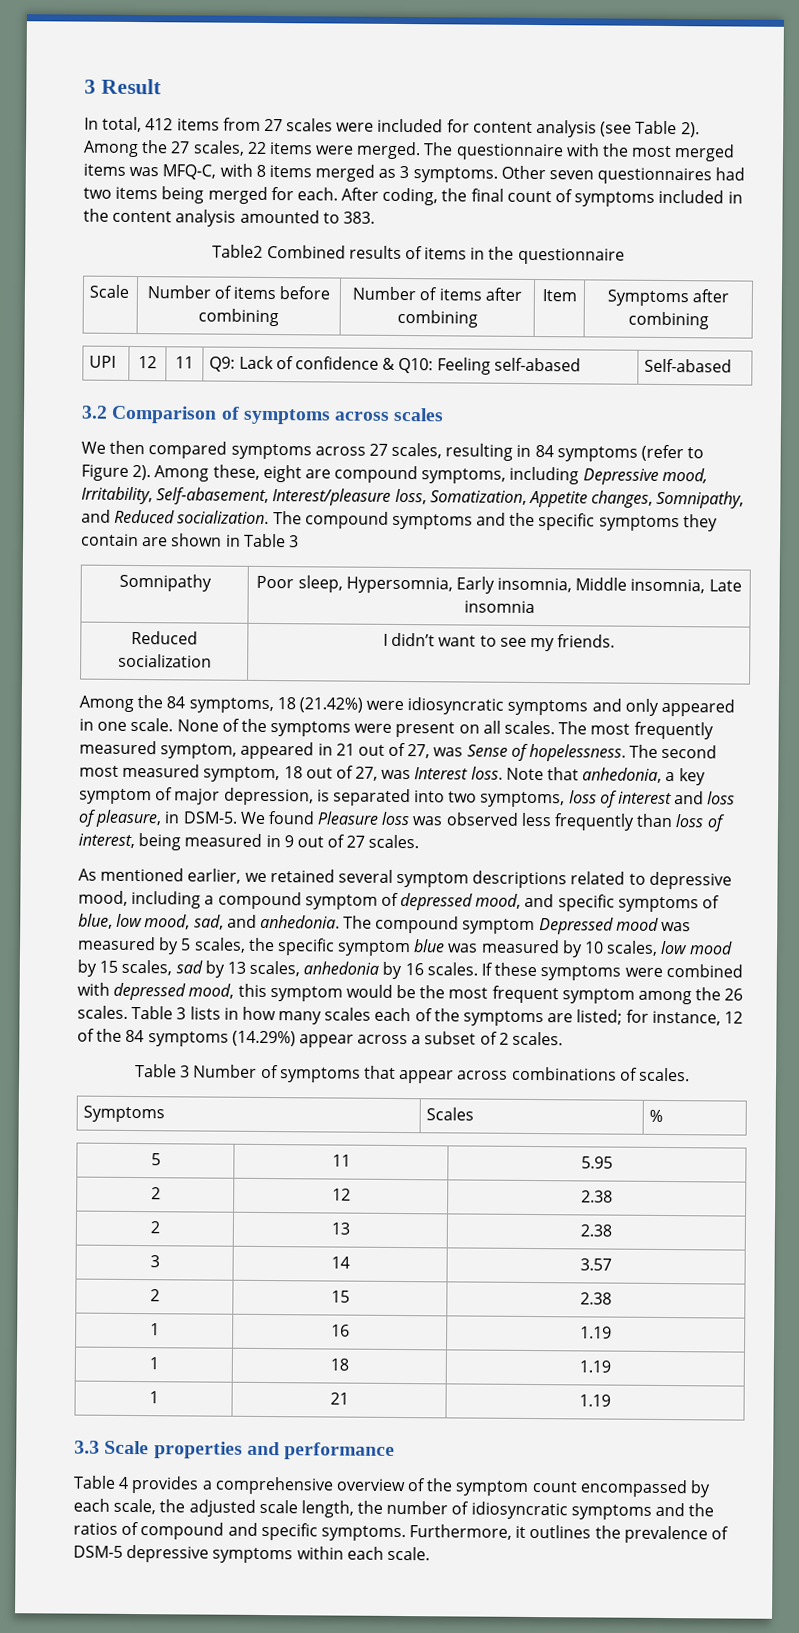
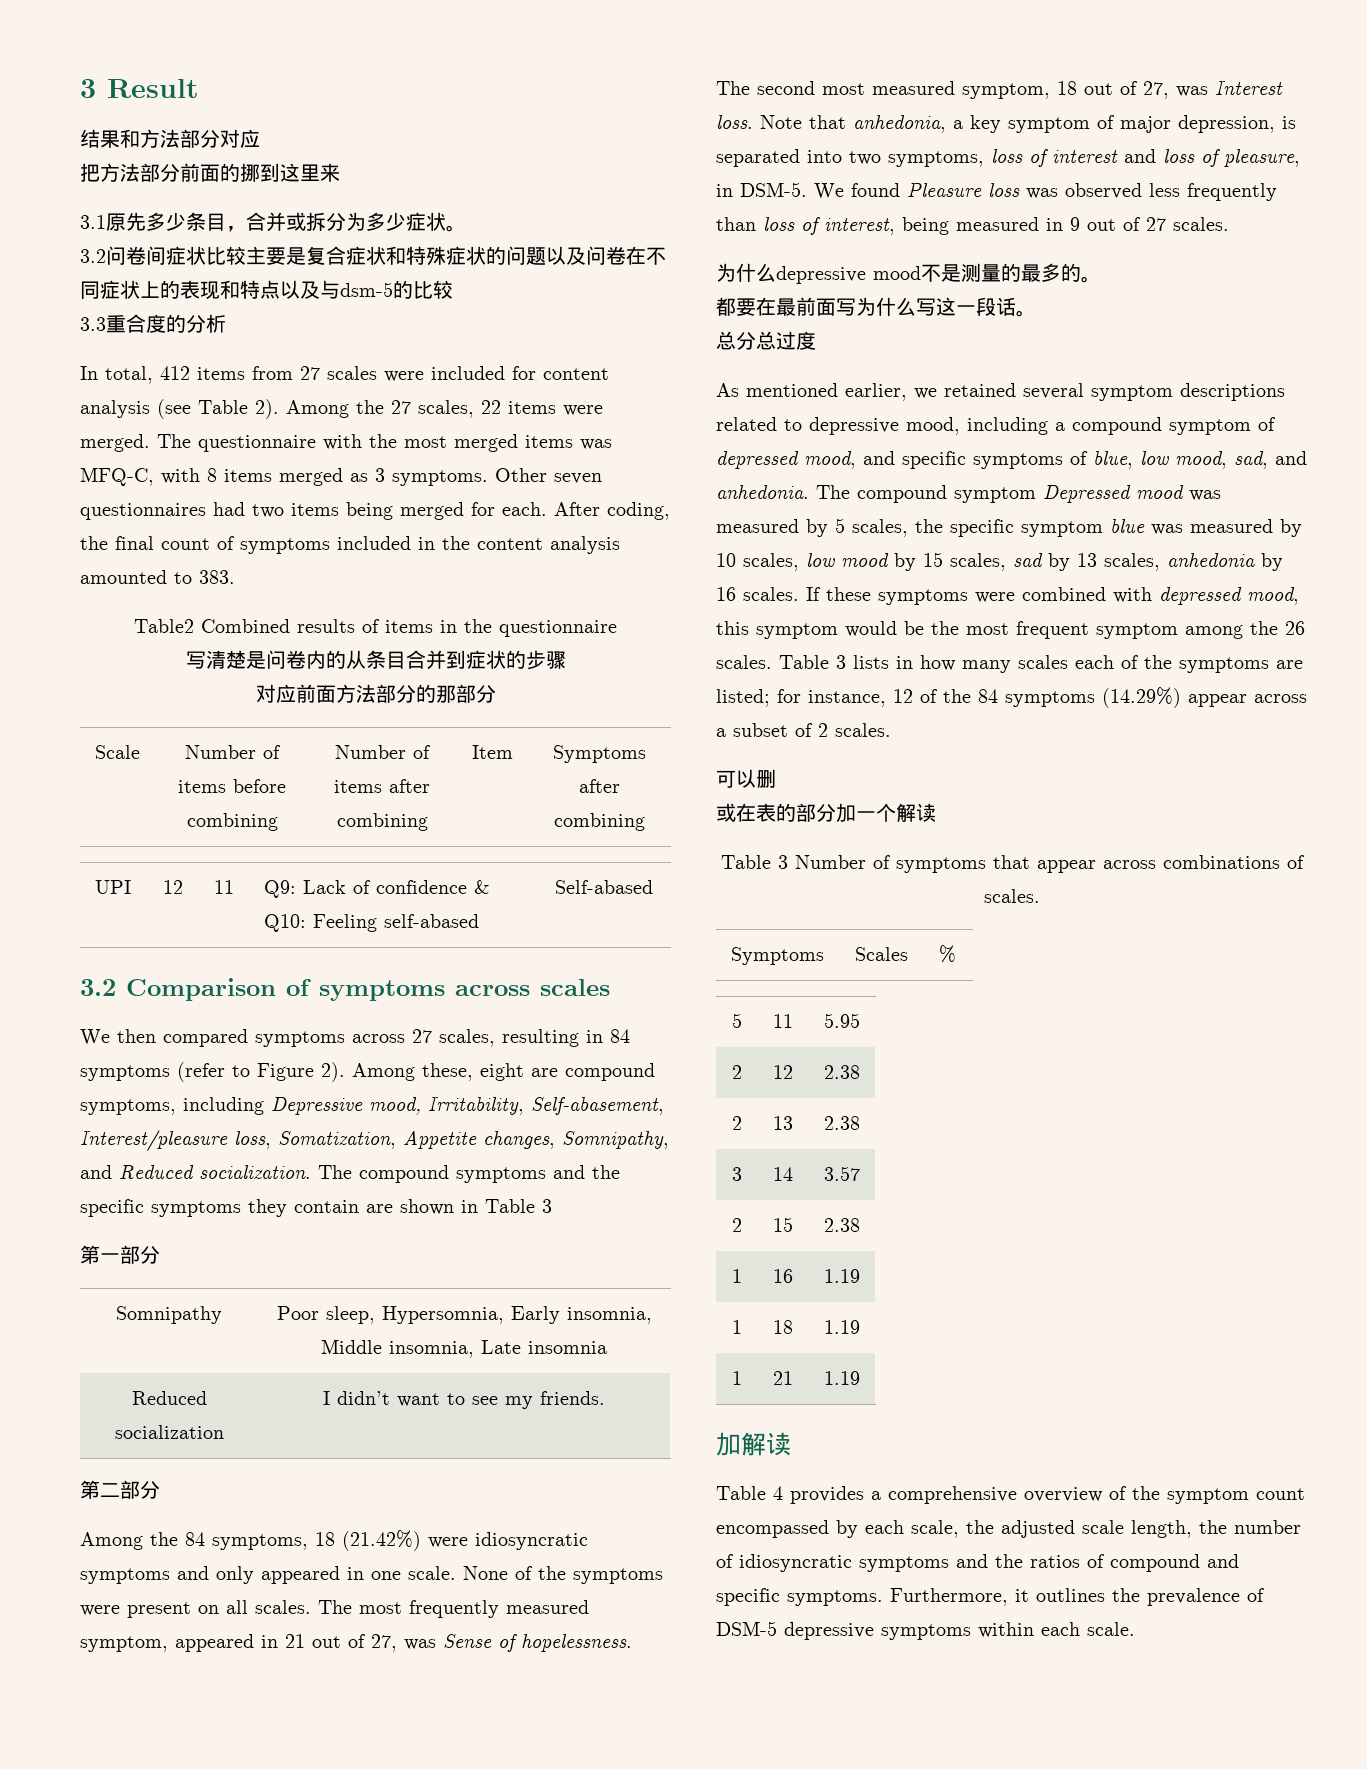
+ 结果和方法部分对应
+ 把方法部分前面的挪到这里来
+ 3.1原先多少条目，合并或拆分为多少症状。
+ 3.2问卷间症状比较主要是复合症状和特殊症状的问题以及问卷在不同症状上的表现和特点以及与dsm-5的比较
+ 3.3重合度的分析
+ 写清楚是问卷内的从条目合并到症状的步骤
+ 对应前面方法部分的那部分
+ 第一部分
+ 第二部分
+ 为什么depressive mood不是测量的最多的。
+ 都要在最前面写为什么写这一段话。
+ 总分总过度
+ 可以删
+ 或在表的部分加一个解读
- 3.3 Scale properties and performance
+ 加解读

